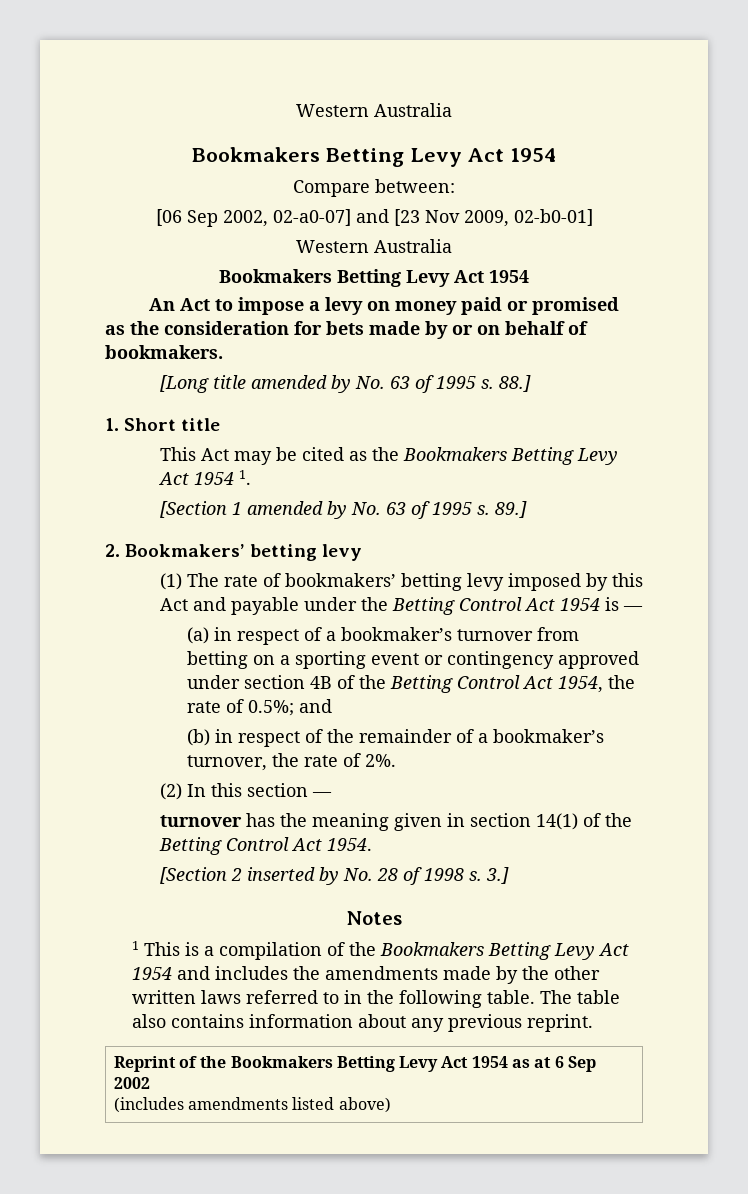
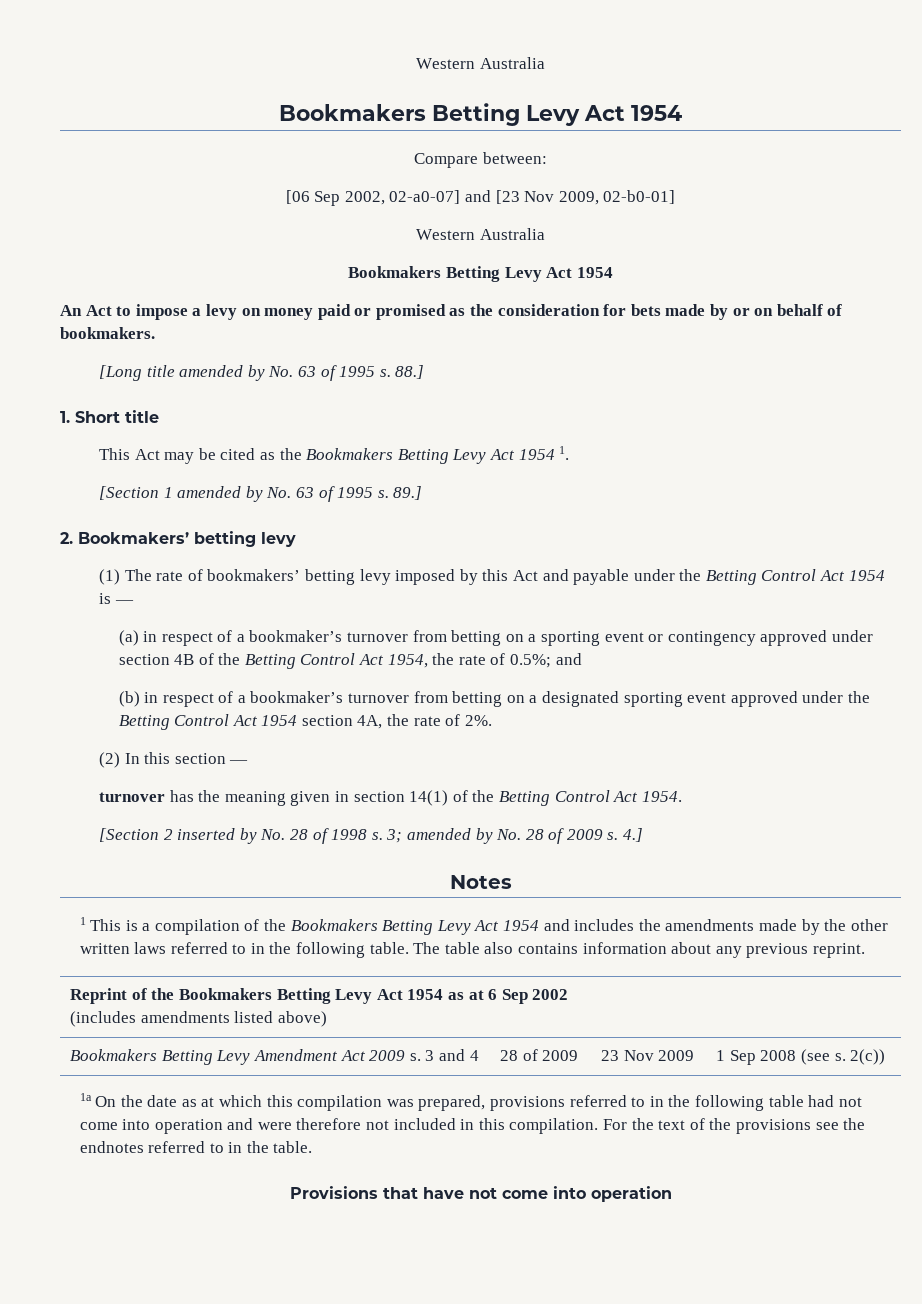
- (b) in respect of the remainder of a bookmaker’s turnover, the rate of 2%.
+ (b) in respect of a bookmaker’s turnover from betting on a designated sporting event approved under the Betting Control Act 1954 section 4A, the rate of 2%.
- 3.]
+ 3; amended by No. 28 of 2009 s. 4.]
+ Bookmakers Betting Levy Amendment Act 2009 s. 3 and 4 | 28 of 2009 | 23 Nov 2009 | 1 Sep 2008 (see s. 2(c))
+ 1a On the date as at which this compilation was prepared, provisions referred to in the following table had not come into operation and were therefore not included in this compilation. For the text of the provisions see the endnotes referred to in the table.
+ Provisions that have not come into operation

